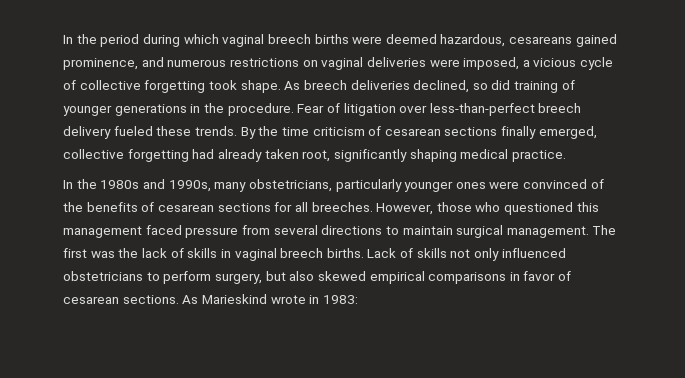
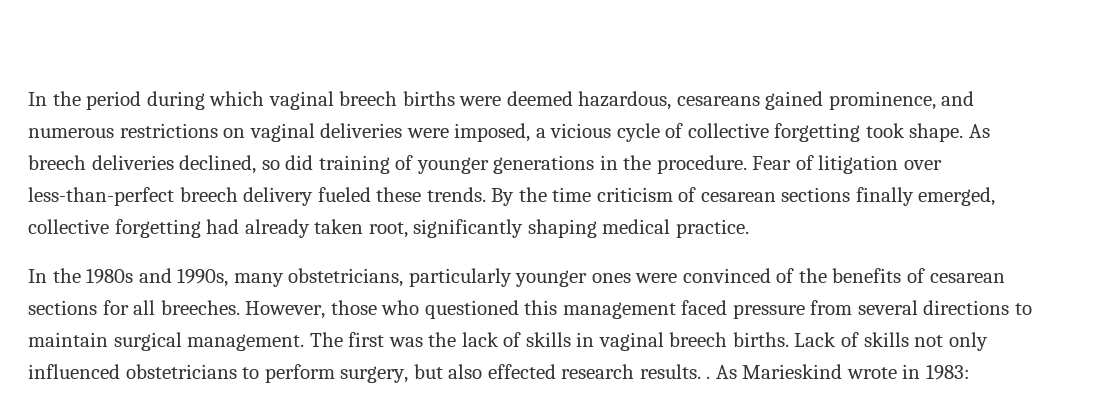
- Lack of skills not only influenced obstetricians to perform surgery, but also skewed empirical comparisons in favor of cesarean sections.
+ Lack of skills not only influenced obstetricians to perform surgery, but also effected research results. .

